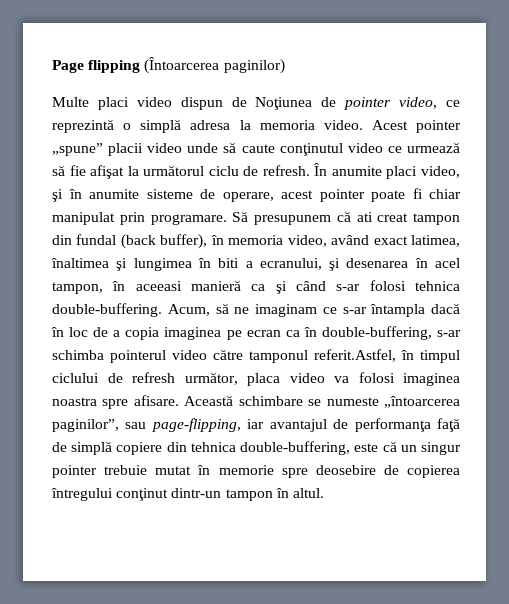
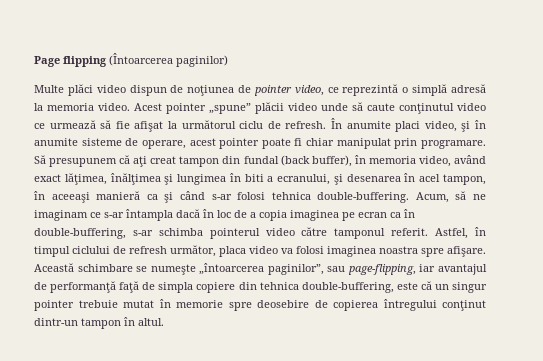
- Multe placi video dispun de Noţiunea de pointer video, ce reprezintă o simplă adresa la memoria video.
+ Multe plăci video dispun de noţiunea de pointer video, ce reprezintă o simplă adresă la memoria video.
- Acest pointer „spune” placii video unde să caute conţinutul video ce urmează să fie afişat la următorul ciclu de refresh.
+ Acest pointer „spune” plăcii video unde să caute conţinutul video ce urmează să fie afişat la următorul ciclu de refresh.
- Să presupunem că ati creat tampon din fundal (back buffer), în memoria video, având exact latimea, înaltimea şi lungimea în biti a ecranului, şi desenarea în acel tampon, în aceeasi manieră ca şi când s-ar folosi tehnica double-buffering.
+ Să presupunem că aţi creat tampon din fundal (back buffer), în memoria video, având exact lăţimea, înălţimea şi lungimea în biti a ecranului, şi desenarea în acel tampon, în aceeaşi manieră ca şi când s-ar folosi tehnica double-buffering.
- Acum, să ne imaginam ce s-ar întampla dacă în loc de a copia imaginea pe ecran ca în double-buffering, s-ar schimba pointerul video către tamponul referit.Astfel, în timpul ciclului de refresh următor, placa video va folosi imaginea noastra spre afisare.
+ Acum, să ne imaginam ce s-ar întampla dacă în loc de a copia imaginea pe ecran ca în double-buffering, s-ar schimba pointerul video către tamponul referit. Astfel, în timpul ciclului de refresh următor, placa video va folosi imaginea noastra spre afişare.
- Această schimbare se numeste „întoarcerea paginilor”, sau page-flipping, iar avantajul de performanţa faţă de simplă copiere din tehnica double-buffering, este că un singur pointer trebuie mutat în memorie spre deosebire de copierea întregului conţinut dintr-un tampon în altul.
+ Această schimbare se numeşte „întoarcerea paginilor”, sau page-flipping, iar avantajul de performanţă faţă de simpla copiere din tehnica double-buffering, este că un singur pointer trebuie mutat în memorie spre deosebire de copierea întregului conţinut dintr-un tampon în altul.

